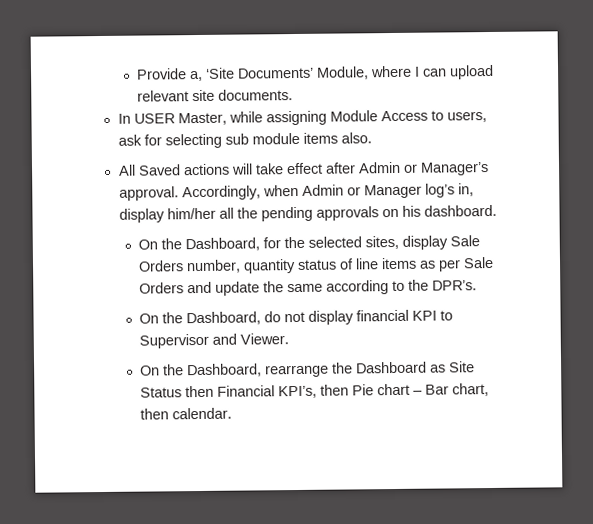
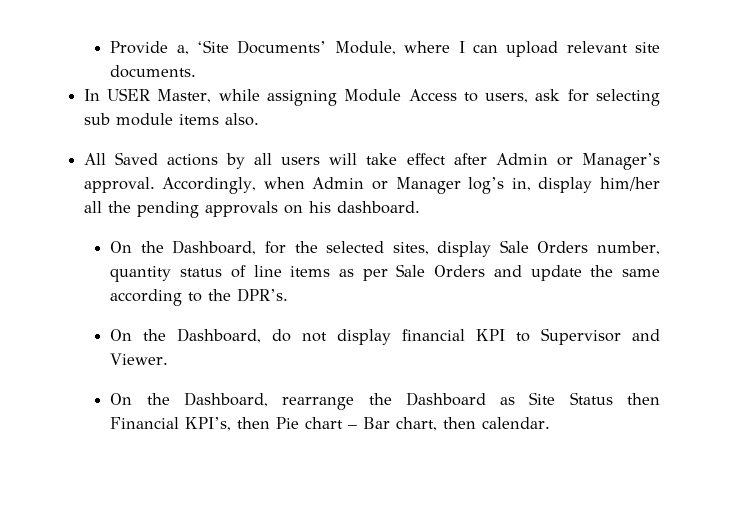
- All Saved actions will take effect after Admin or Manager’s approval.
+ All Saved actions by all users will take effect after Admin or Manager’s approval.

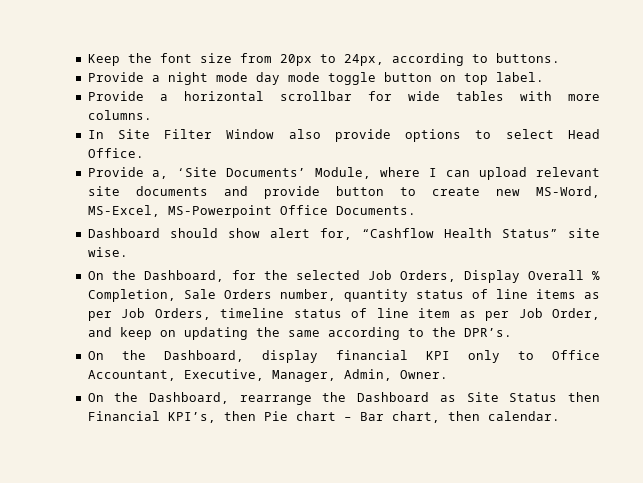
+ Keep the font size from 20px to 24px, according to buttons.
+ Provide a night mode day mode toggle button on top label.
+ Provide a horizontal scrollbar for wide tables with more columns.
+ In Site Filter Window also provide options to select Head Office.
- Provide a, ‘Site Documents’ Module, where I can upload relevant site documents.
- In USER Master, while assigning Module Access to users, ask for selecting sub module items also.
- All Saved actions by all users will take effect after Admin or Manager’s approval. Accordingly, when Admin or Manager log’s in, display him/her all the pending approvals on his dashboard.
+ Provide a, ‘Site Documents’ Module, where I can upload relevant site documents and provide button to create new MS-Word, MS-Excel, MS-Powerpoint Office Documents.
+ Dashboard should show alert for, “Cashflow Health Status” site wise.
- On the Dashboard, for the selected sites, display Sale Orders number, quantity status of line items as per Sale Orders and update the same according to the DPR’s.
+ On the Dashboard, for the selected Job Orders, Display Overall % Completion, Sale Orders number, quantity status of line items as per Job Orders, timeline status of line item as per Job Order, and keep on updating the same according to the DPR’s.
- On the Dashboard, do not display financial KPI to Supervisor and Viewer.
+ On the Dashboard, display financial KPI only to Office Accountant, Executive, Manager, Admin, Owner.

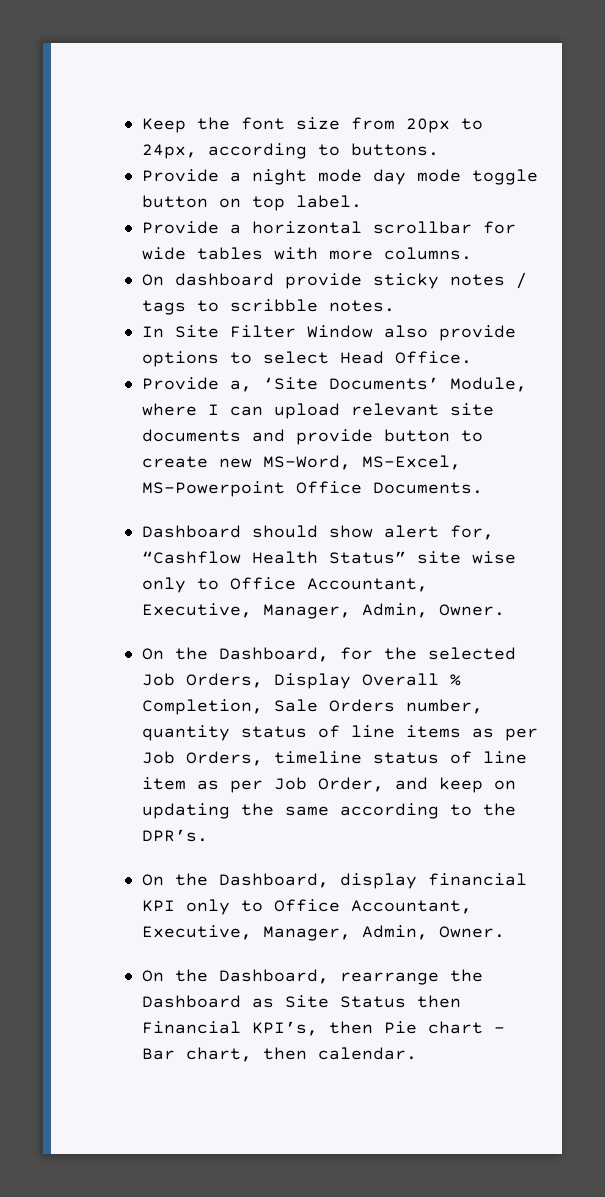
+ On dashboard provide sticky notes / tags to scribble notes.
- Dashboard should show alert for, “Cashflow Health Status” site wise.
+ Dashboard should show alert for, “Cashflow Health Status” site wise only to Office Accountant, Executive, Manager, Admin, Owner.

